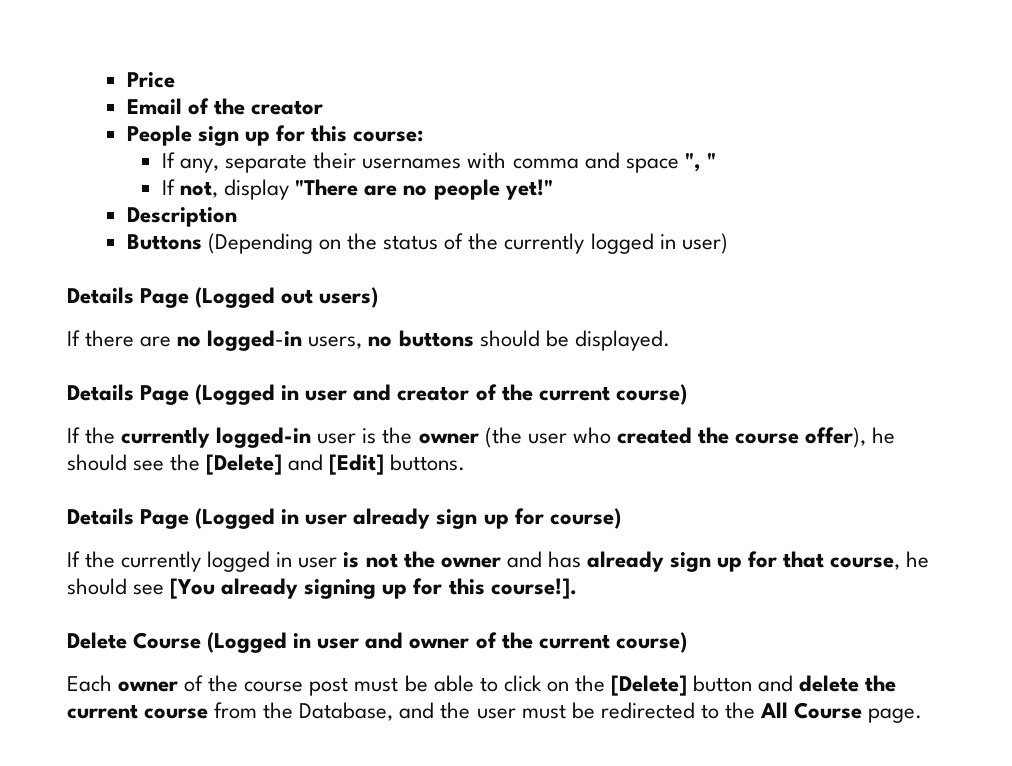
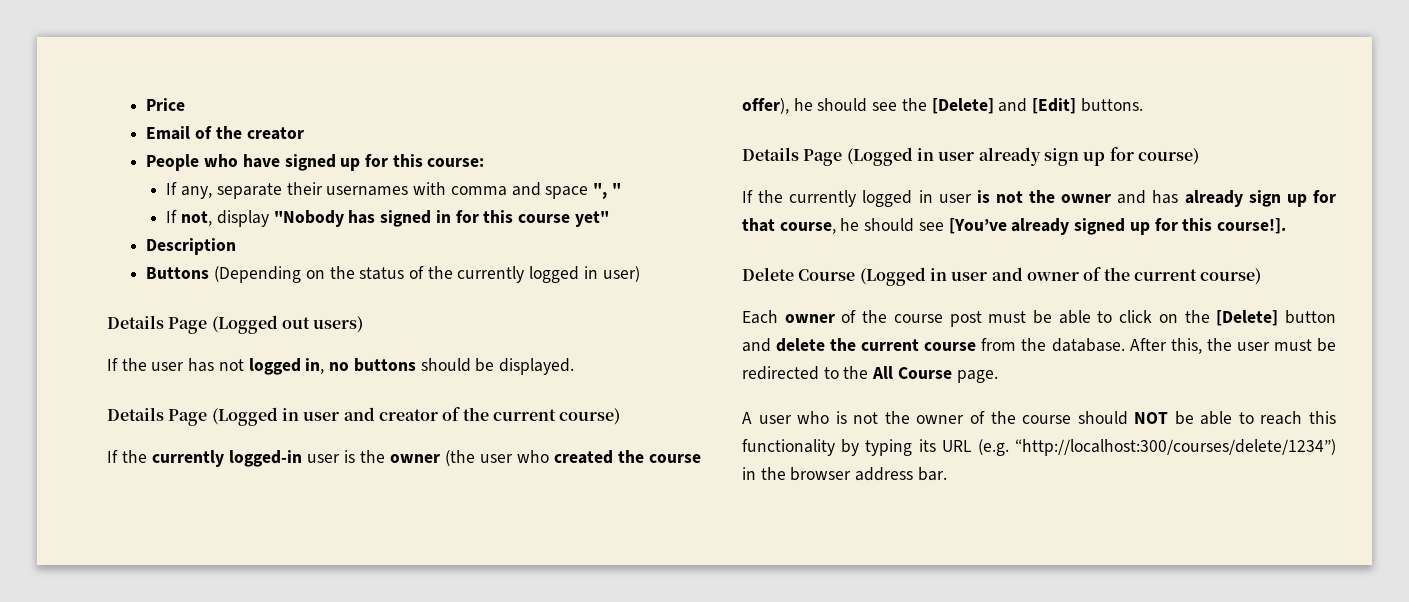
- People sign up for this course:
+ People who have signed up for this course:
- If not, display "There are no people yet!"
+ If not, display "Nobody has signed in for this course yet"
- If there are no logged-in users, no buttons should be displayed.
+ If the user has not logged in, no buttons should be displayed.
- If the currently logged in user is not the owner and has already sign up for that course, he should see [You already signing up for this course!].
+ If the currently logged in user is not the owner and has already sign up for that course, he should see [You’ve already signed up for this course!].
- Each owner of the course post must be able to click on the [Delete] button and delete the current course from the Database, and the user must be redirected to the All Course page.
+ Each owner of the course post must be able to click on the [Delete] button and delete the current course from the database. After this, the user must be redirected to the All Course page.
+ A user who is not the owner of the course should NOT be able to reach this functionality by typing its URL (e.g. “http://localhost:300/courses/delete/1234”) in the browser address bar.

